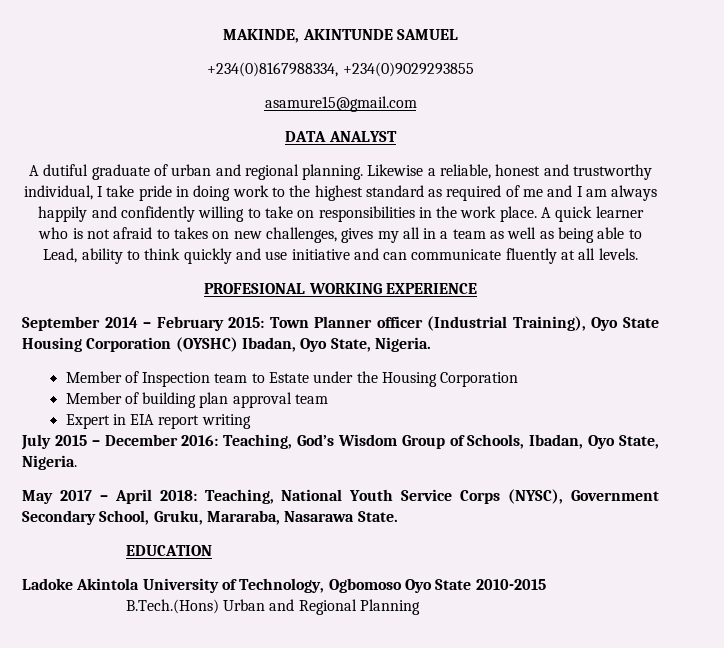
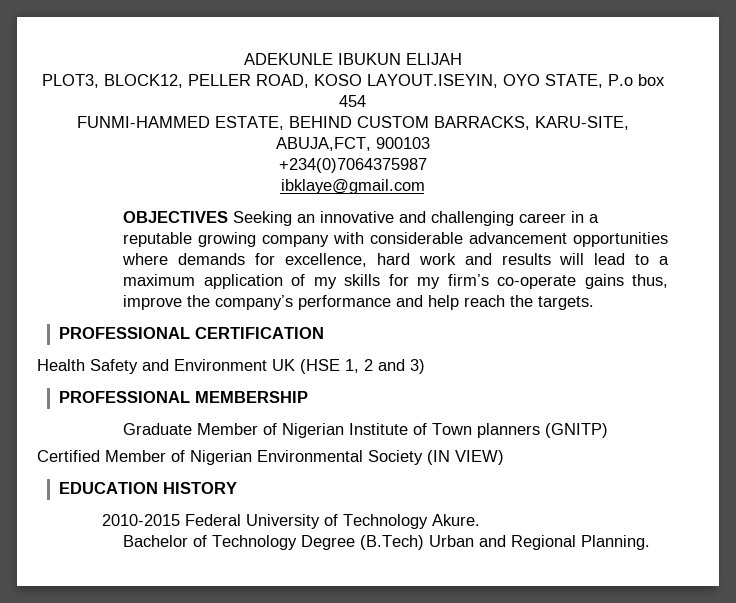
- MAKINDE, AKINTUNDE SAMUEL
- +234(0)8167988334, +234(0)9029293855
- asamure15@gmail.com
- DATA ANALYST
- A dutiful graduate of urban and regional planning. Likewise a reliable, honest and trustworthy individual, I take pride in doing work to the highest standard as required of me and I am always happily and confidently willing to take on responsibilities in the work place. A quick learner who is not afraid to takes on new challenges, gives my all in a team as well as being able to Lead, ability to think quickly and use initiative and can communicate fluently at all levels.
- PROFESIONAL WORKING EXPERIENCE
- September 2014 – February 2015: Town Planner officer (Industrial Training), Oyo State Housing Corporation (OYSHC) Ibadan, Oyo State, Nigeria.
- Member of Inspection team to Estate under the Housing Corporation
- Member of building plan approval team
- Expert in EIA report writing
- July 2015 – December 2016: Teaching, God’s Wisdom Group of Schools, Ibadan, Oyo State, Nigeria.
- May 2017 – April 2018: Teaching, National Youth Service Corps (NYSC), Government Secondary School, Gruku, Mararaba, Nasarawa State.
- EDUCATION
- Ladoke Akintola University of Technology, Ogbomoso Oyo State 2010-2015
- B.Tech.(Hons) Urban and Regional Planning
+ ADEKUNLE IBUKUN ELIJAH
+ PLOT3, BLOCK12, PELLER ROAD, KOSO LAYOUT.ISEYIN, OYO STATE, P.o box 454
+ FUNMI-HAMMED ESTATE, BEHIND CUSTOM BARRACKS, KARU-SITE, ABUJA,FCT, 900103
+ +234(0)7064375987
+ ibklaye@gmail.com
+ OBJECTIVES Seeking an innovative and challenging career in a reputable growing company with considerable advancement opportunities where demands for excellence, hard work and results will lead to a maximum application of my skills for my firm’s co-operate gains thus, improve the company’s performance and help reach the targets.
+ PROFESSIONAL CERTIFICATION
+ Health Safety and Environment UK (HSE 1, 2 and 3)
+ PROFESSIONAL MEMBERSHIP
+ Graduate Member of Nigerian Institute of Town planners (GNITP)
+ Certified Member of Nigerian Environmental Society (IN VIEW)
+ EDUCATION HISTORY
+ 2010-2015 Federal University of Technology Akure.
+ Bachelor of Technology Degree (B.Tech) Urban and Regional Planning.

